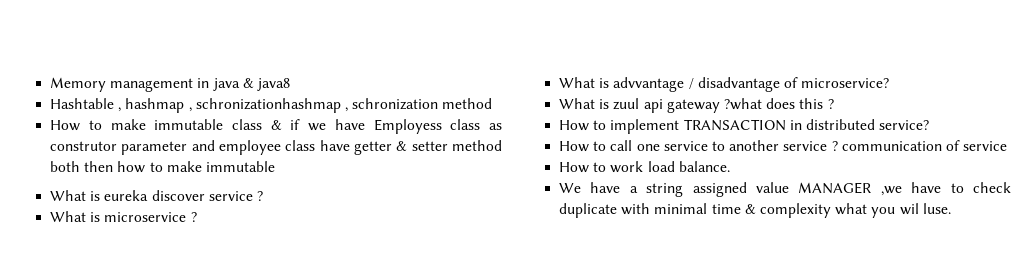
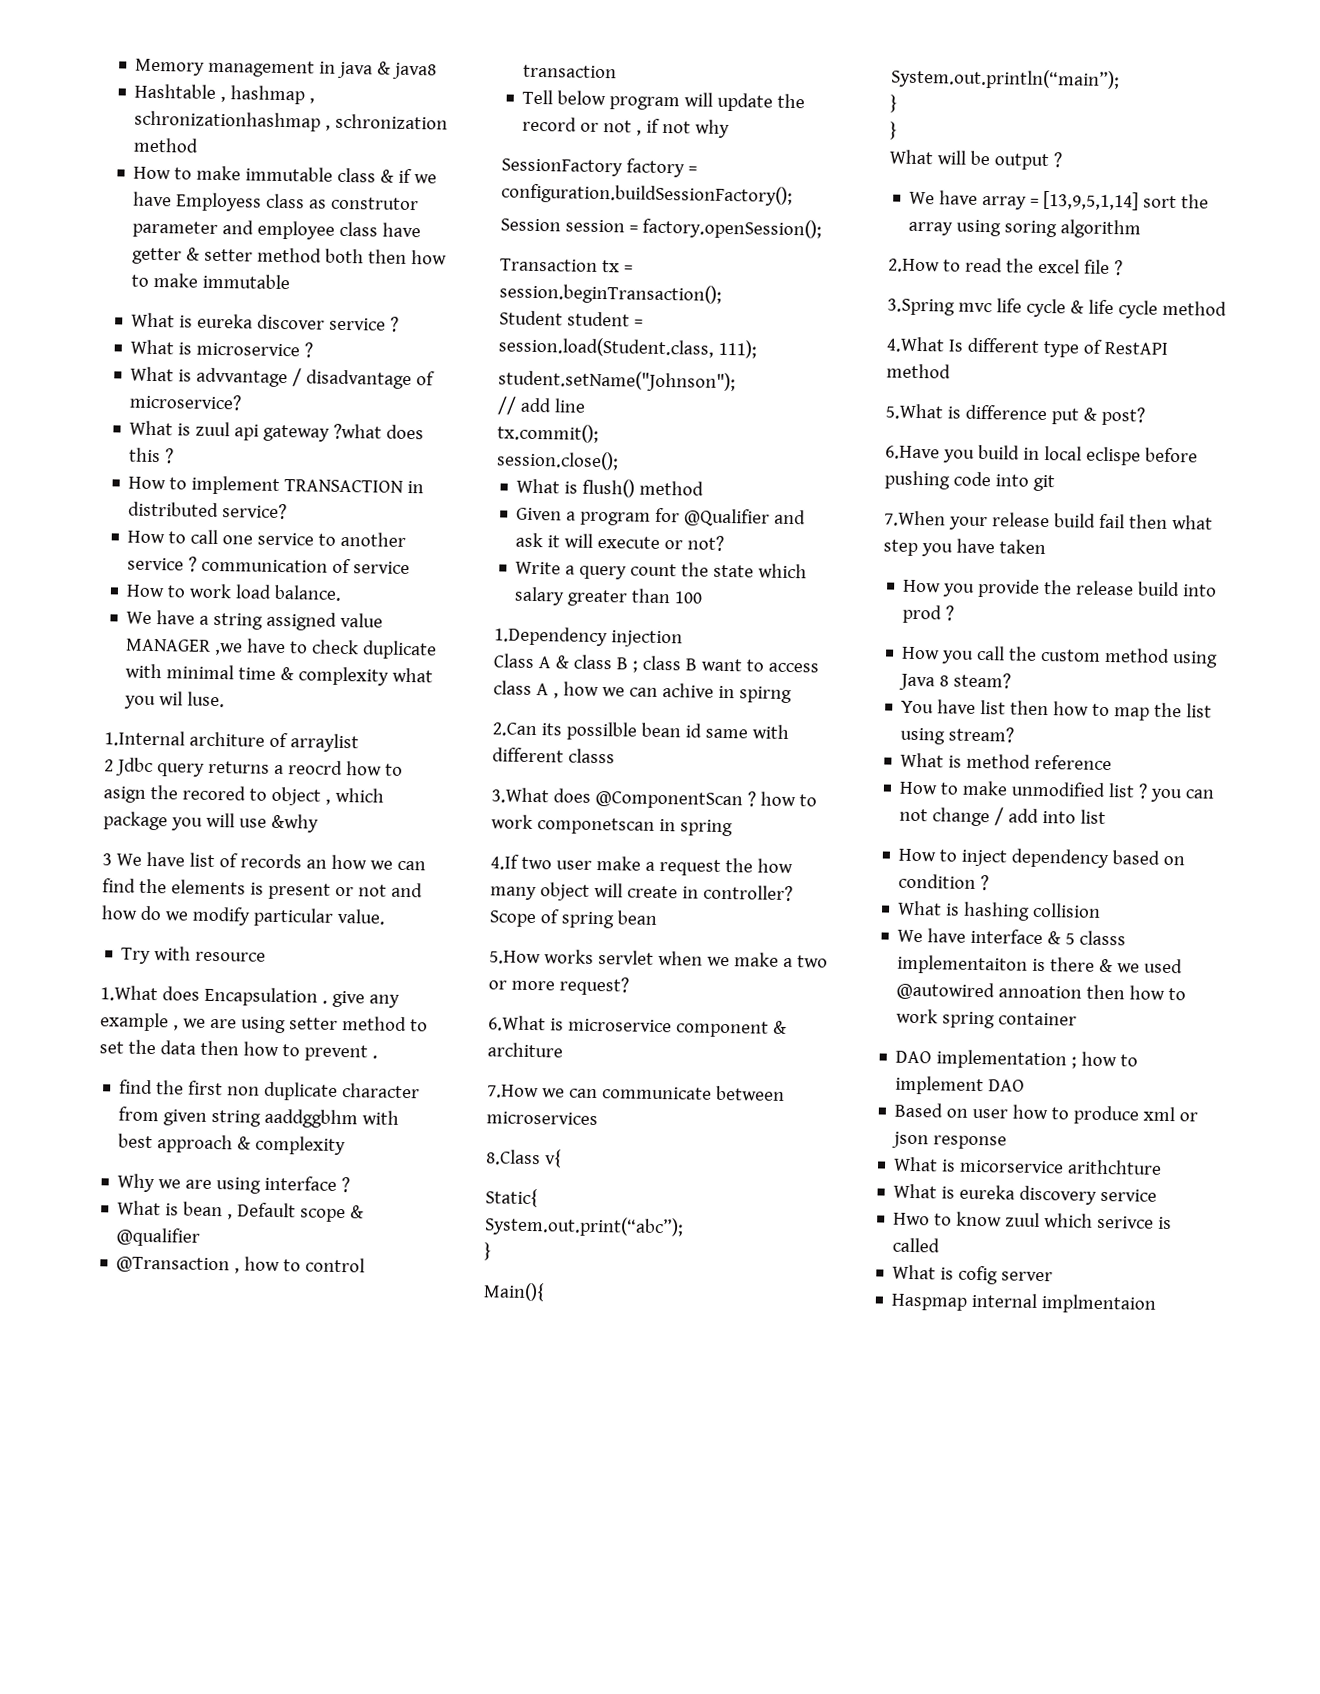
+ 1.Internal architure of arraylist
+ 2 Jdbc query returns a reocrd how to asign the recored to object , which package you will use &why
+ 3 We have list of records an how we can find the elements is present or not and how do we modify particular value.
+ Try with resource
+ 1.What does Encapsulation . give any example , we are using setter method to set the data then how to prevent .
+ find the first non duplicate character from given string aaddggbhm with best approach & complexity
+ Why we are using interface ?
+ What is bean , Default scope & @qualifier
+ @Transaction , how to control transaction
+ Tell below program will update the record or not , if not why
+ SessionFactory factory = configuration.buildSessionFactory();
+ Session session = factory.openSession();
+ Transaction tx = session.beginTransaction();
+ Student student = session.load(Student.class, 111);
+ student.setName("Johnson");
+ // add line
+ tx.commit();
+ session.close();
+ What is flush() method
+ Given a program for @Qualifier and ask it will execute or not?
+ Write a query count the state which salary greater than 100
+ 1.Dependency injection
+ Class A & class B ; class B want to access class A , how we can achive in spirng
+ 2.Can its possilble bean id same with different classs
+ 3.What does @ComponentScan ? how to work componetscan in spring
+ 4.If two user make a request the how many object will create in controller? Scope of spring bean
+ 5.How works servlet when we make a two or more request?
+ 6.What is microservice component & architure
+ 7.How we can communicate between microservices
+ 8.Class v{
+ Static{
+ System.out.print(“abc”);
+ }
+ Main(){
+ System.out.println(“main”);
+ }
+ }
+ What will be output ?
+ We have array = [13,9,5,1,14] sort the array using soring algorithm
+ 2.How to read the excel file ?
+ 3.Spring mvc life cycle & life cycle method
+ 4.What Is different type of RestAPI method
+ 5.What is difference put & post?
+ 6.Have you build in local eclispe before pushing code into git
+ 7.When your release build fail then what step you have taken
+ How you provide the release build into prod ?
+ How you call the custom method using Java 8 steam?
+ You have list then how to map the list using stream?
+ What is method reference
+ How to make unmodified list ? you can not change / add into list
+ How to inject dependency based on condition ?
+ What is hashing collision
+ We have interface & 5 classs implementaiton is there & we used @autowired annoation then how to work spring container
+ DAO implementation ; how to implement DAO
+ Based on user how to produce xml or json response
+ What is micorservice arithchture
+ What is eureka discovery service
+ Hwo to know zuul which serivce is called
+ What is cofig server
+ Haspmap internal implmentaion

